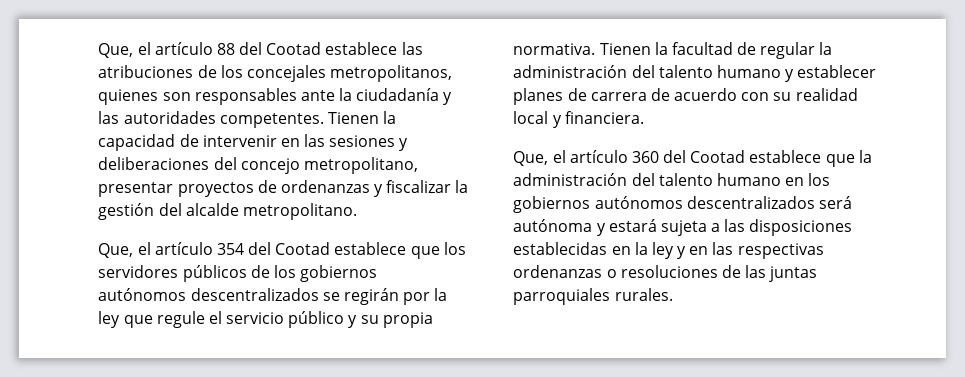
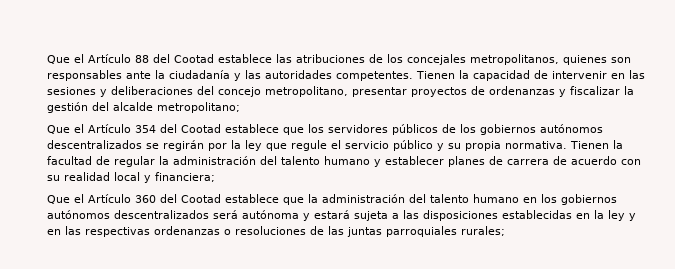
- Que, el artículo 88 del Cootad establece las atribuciones de los concejales metropolitanos, quienes son responsables ante la ciudadanía y las autoridades competentes.
+ Que el Artículo 88 del Cootad establece las atribuciones de los concejales metropolitanos, quienes son responsables ante la ciudadanía y las autoridades competentes.
- Tienen la capacidad de intervenir en las sesiones y deliberaciones del concejo metropolitano, presentar proyectos de ordenanzas y fiscalizar la gestión del alcalde metropolitano.
- Que, el artículo 354 del Cootad establece que los servidores públicos de los gobiernos autónomos descentralizados se regirán por la ley que regule el servicio público y su propia normativa.
+ Tienen la capacidad de intervenir en las sesiones y deliberaciones del concejo metropolitano, presentar proyectos de ordenanzas y fiscalizar la gestión del alcalde metropolitano;
+ Que el Artículo 354 del Cootad establece que los servidores públicos de los gobiernos autónomos descentralizados se regirán por la ley que regule el servicio público y su propia normativa.
- Tienen la facultad de regular la administración del talento humano y establecer planes de carrera de acuerdo con su realidad local y financiera.
- Que, el artículo 360 del Cootad establece que la administración del talento humano en los gobiernos autónomos descentralizados será autónoma y estará sujeta a las disposiciones establecidas en la ley y en las respectivas ordenanzas o resoluciones de las juntas parroquiales rurales.
+ Tienen la facultad de regular la administración del talento humano y establecer planes de carrera de acuerdo con su realidad local y financiera;
+ Que el Artículo 360 del Cootad establece que la administración del talento humano en los gobiernos autónomos descentralizados será autónoma y estará sujeta a las disposiciones establecidas en la ley y en las respectivas ordenanzas o resoluciones de las juntas parroquiales rurales;

